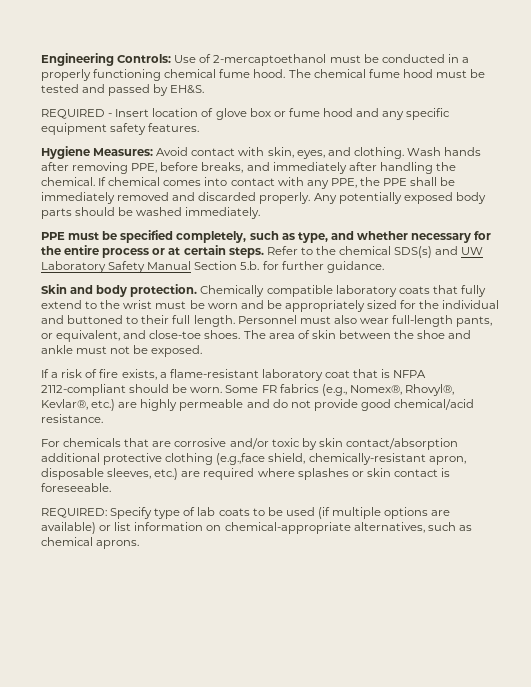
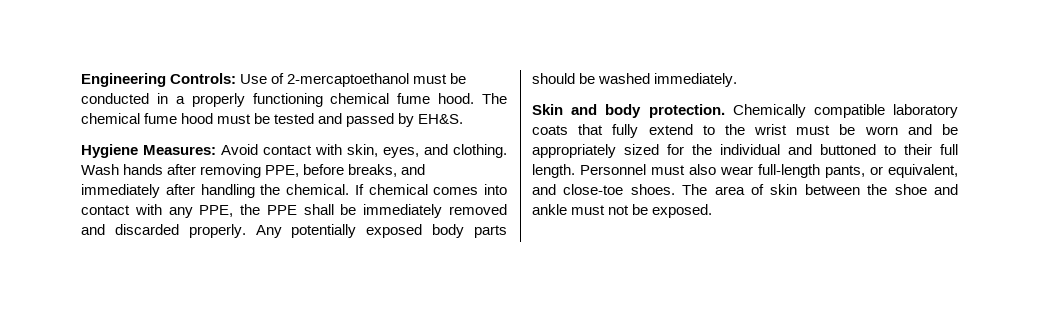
- REQUIRED - Insert location of glove box or fume hood and any specific equipment safety features.
- PPE must be specified completely, such as type, and whether necessary for the entire process or at certain steps. Refer to the chemical SDS(s) and UW Laboratory Safety Manual Section 5.b. for further guidance.
- If a risk of fire exists, a flame-resistant laboratory coat that is NFPA 2112-compliant should be worn. Some FR fabrics (e.g., Nomex®, Rhovyl®, Kevlar®, etc.) are highly permeable and do not provide good chemical/acid resistance.
- For chemicals that are corrosive and/or toxic by skin contact/absorption additional protective clothing (e.g.,face shield, chemically-resistant apron, disposable sleeves, etc.) are required where splashes or skin contact is foreseeable.
- REQUIRED: Specify type of lab coats to be used (if multiple options are available) or list information on chemical-appropriate alternatives, such as chemical aprons.

